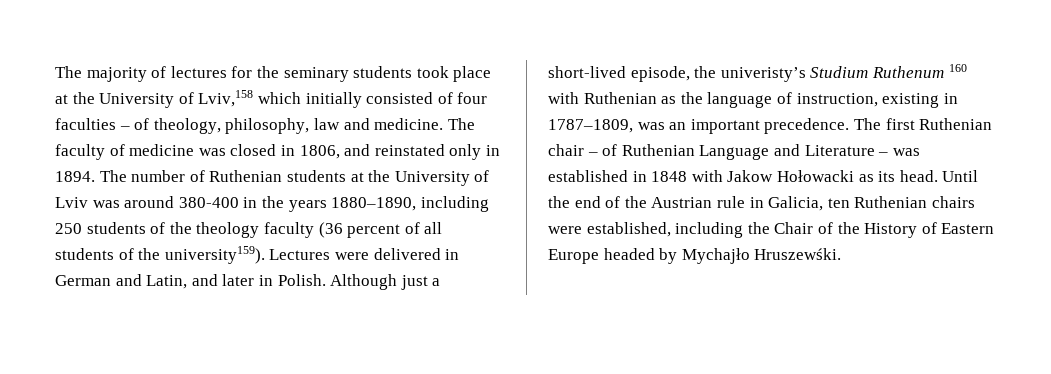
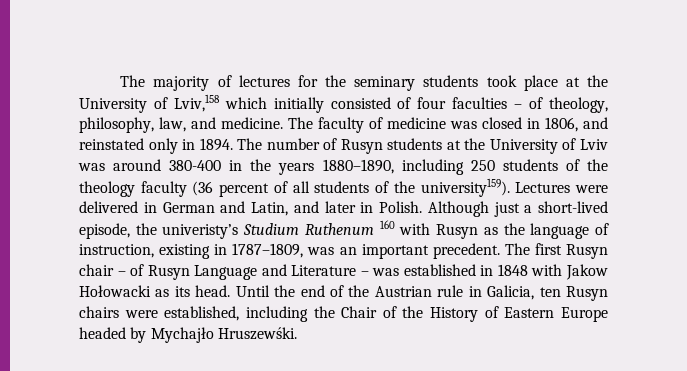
- The majority of lectures for the seminary students took place at the University of Lviv,158 which initially consisted of four faculties – of theology, philosophy, law and medicine.
+ The majority of lectures for the seminary students took place at the University of Lviv,158 which initially consisted of four faculties – of theology, philosophy, law, and medicine.
- The number of Ruthenian students at the University of Lviv was around 380-400 in the years 1880–1890, including 250 students of the theology faculty (36 percent of all students of the university159).
+ The number of Rusyn students at the University of Lviv was around 380-400 in the years 1880–1890, including 250 students of the theology faculty (36 percent of all students of the university159).
- Although just a short-lived episode, the univeristy’s Studium Ruthenum 160 with Ruthenian as the language of instruction, existing in 1787–1809, was an important precedence.
+ Although just a short-lived episode, the univeristy’s Studium Ruthenum 160 with Rusyn as the language of instruction, existing in 1787–1809, was an important precedent.
- The first Ruthenian chair – of Ruthenian Language and Literature – was established in 1848 with Jakow Hołowacki as its head.
+ The first Rusyn chair – of Rusyn Language and Literature – was established in 1848 with Jakow Hołowacki as its head.
- Until the end of the Austrian rule in Galicia, ten Ruthenian chairs were established, including the Chair of the History of Eastern Europe headed by Mychajło Hruszewśki.
+ Until the end of the Austrian rule in Galicia, ten Rusyn chairs were established, including the Chair of the History of Eastern Europe headed by Mychajło Hruszewśki.

